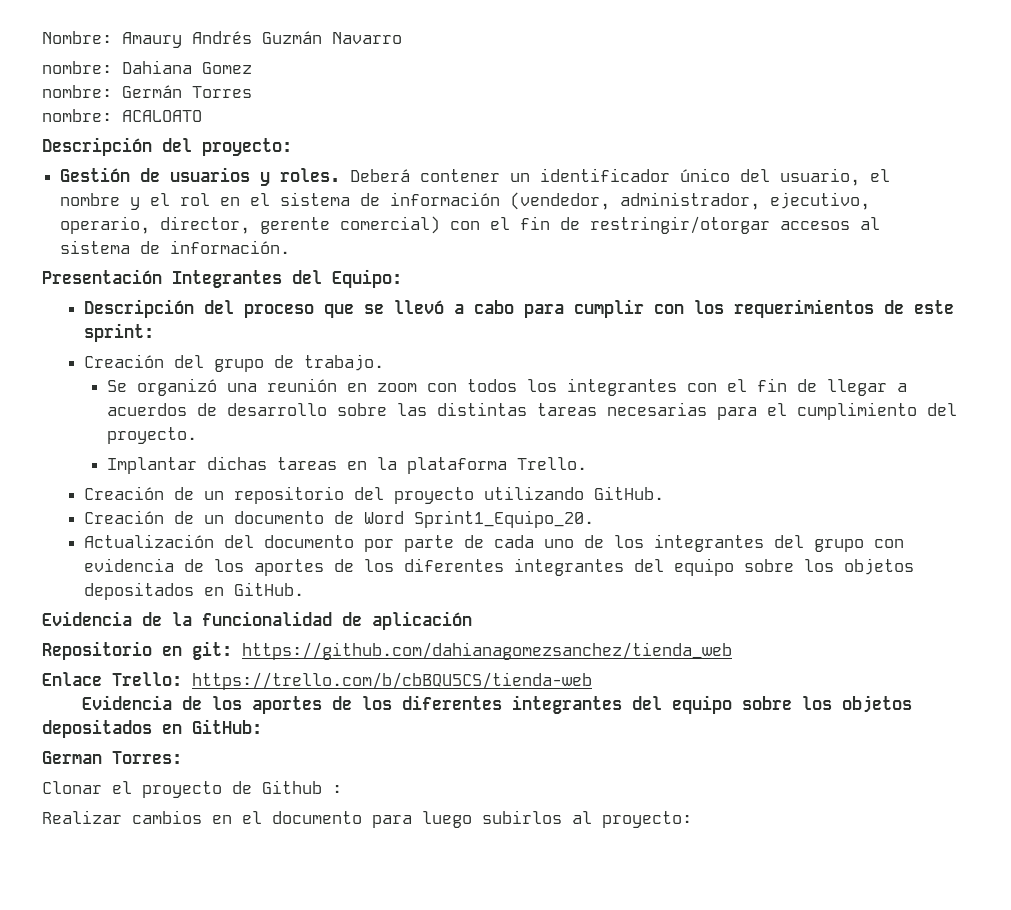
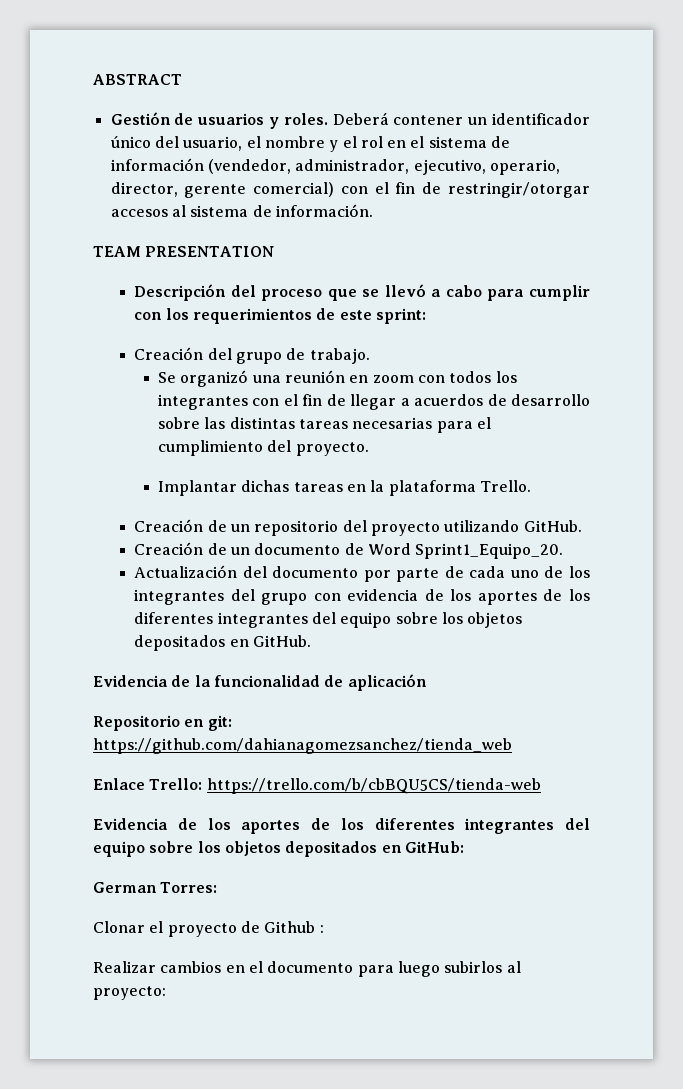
- Nombre: Amaury Andrés Guzmán Navarro
- nombre: Dahiana Gomez
- nombre: Germán Torres
- nombre: ACALOATO
- Descripción del proyecto:
+ ABSTRACT
- Presentación Integrantes del Equipo:
+ TEAM PRESENTATION

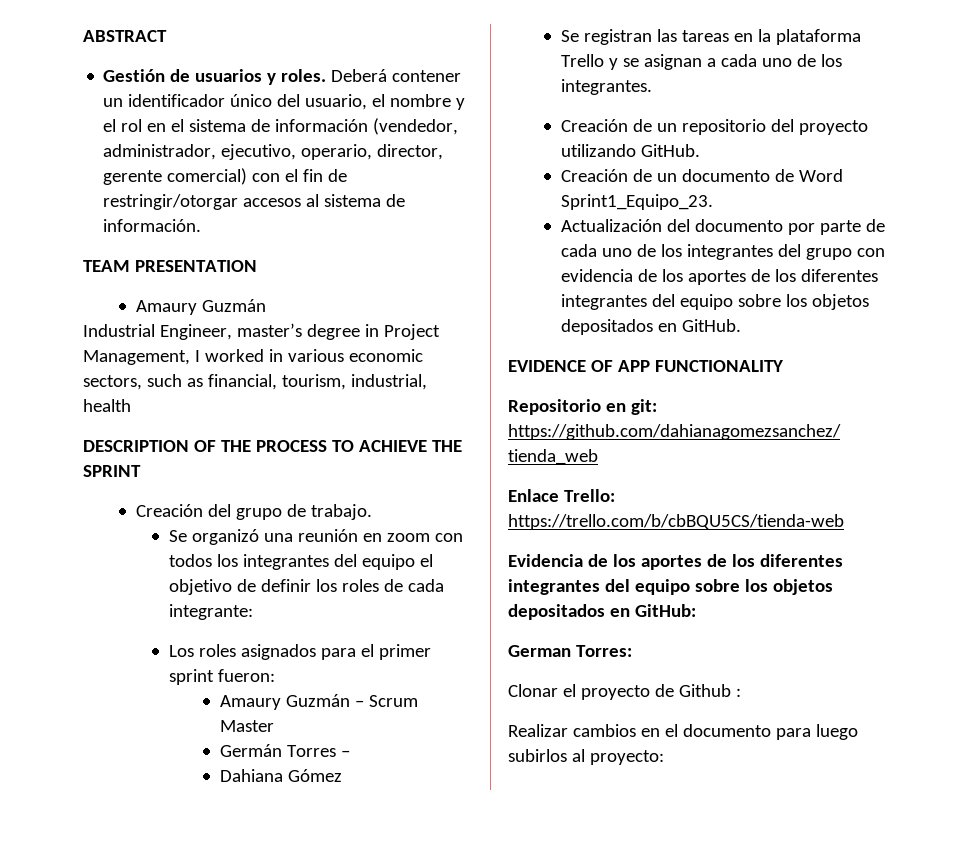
  TEAM PRESENTATION
- Descripción del proceso que se llevó a cabo para cumplir con los requerimientos de este sprint:
+ Amaury Guzmán
+ Industrial Engineer, master’s degree in Project Management, I worked in various economic sectors, such as financial, tourism, industrial, health
+ DESCRIPTION OF THE PROCESS TO ACHIEVE THE SPRINT
- Se organizó una reunión en zoom con todos los integrantes con el fin de llegar a acuerdos de desarrollo sobre las distintas tareas necesarias para el cumplimiento del proyecto.
- Implantar dichas tareas en la plataforma Trello.
+ Se organizó una reunión en zoom con todos los integrantes del equipo el objetivo de definir los roles de cada integrante:
+ Los roles asignados para el primer sprint fueron:
+ Amaury Guzmán – Scrum Master
+ Germán Torres –
+ Dahiana Gómez
+ Se registran las tareas en la plataforma Trello y se asignan a cada uno de los integrantes.
- Creación de un documento de Word Sprint1_Equipo_20.
+ Creación de un documento de Word Sprint1_Equipo_23.
- Evidencia de la funcionalidad de aplicación
+ EVIDENCE OF APP FUNCTIONALITY

